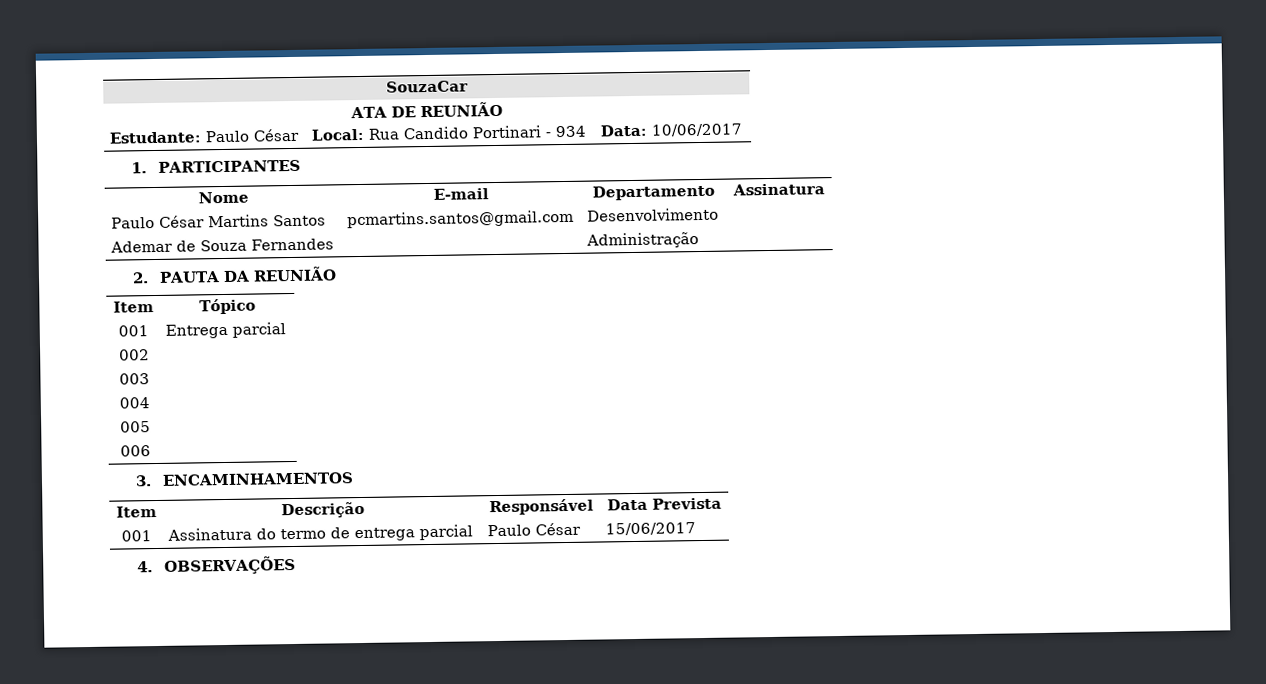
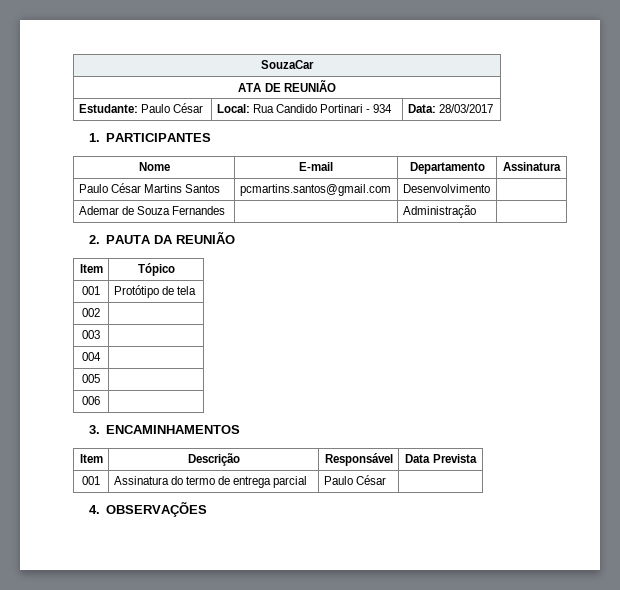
- Estudante: Paulo César | Local: Rua Candido Portinari - 934 | Data: 10/06/2017
+ Estudante: Paulo César | Local: Rua Candido Portinari - 934 | Data: 28/03/2017
- 001 | Entrega parcial
+ 001 | Protótipo de tela
- 001 | Assinatura do termo de entrega parcial | Paulo César | 15/06/2017
+ 001 | Assinatura do termo de entrega parcial | Paulo César |

